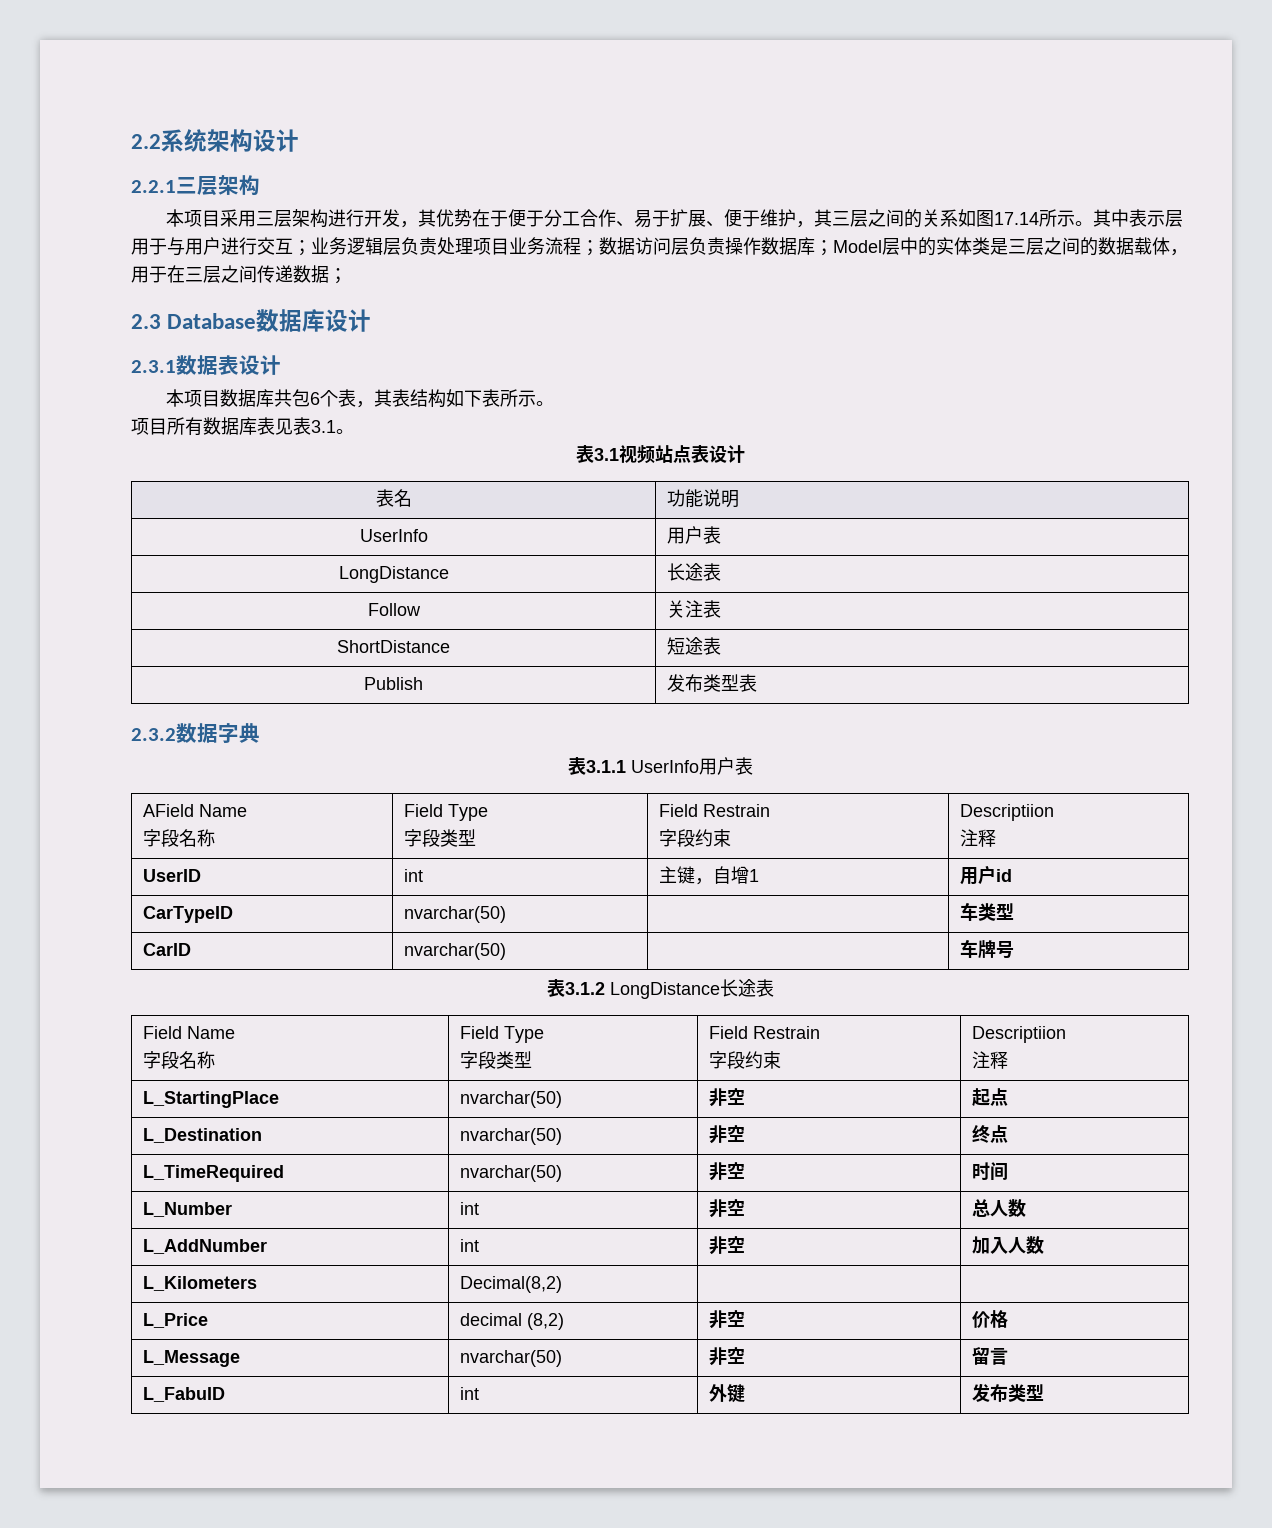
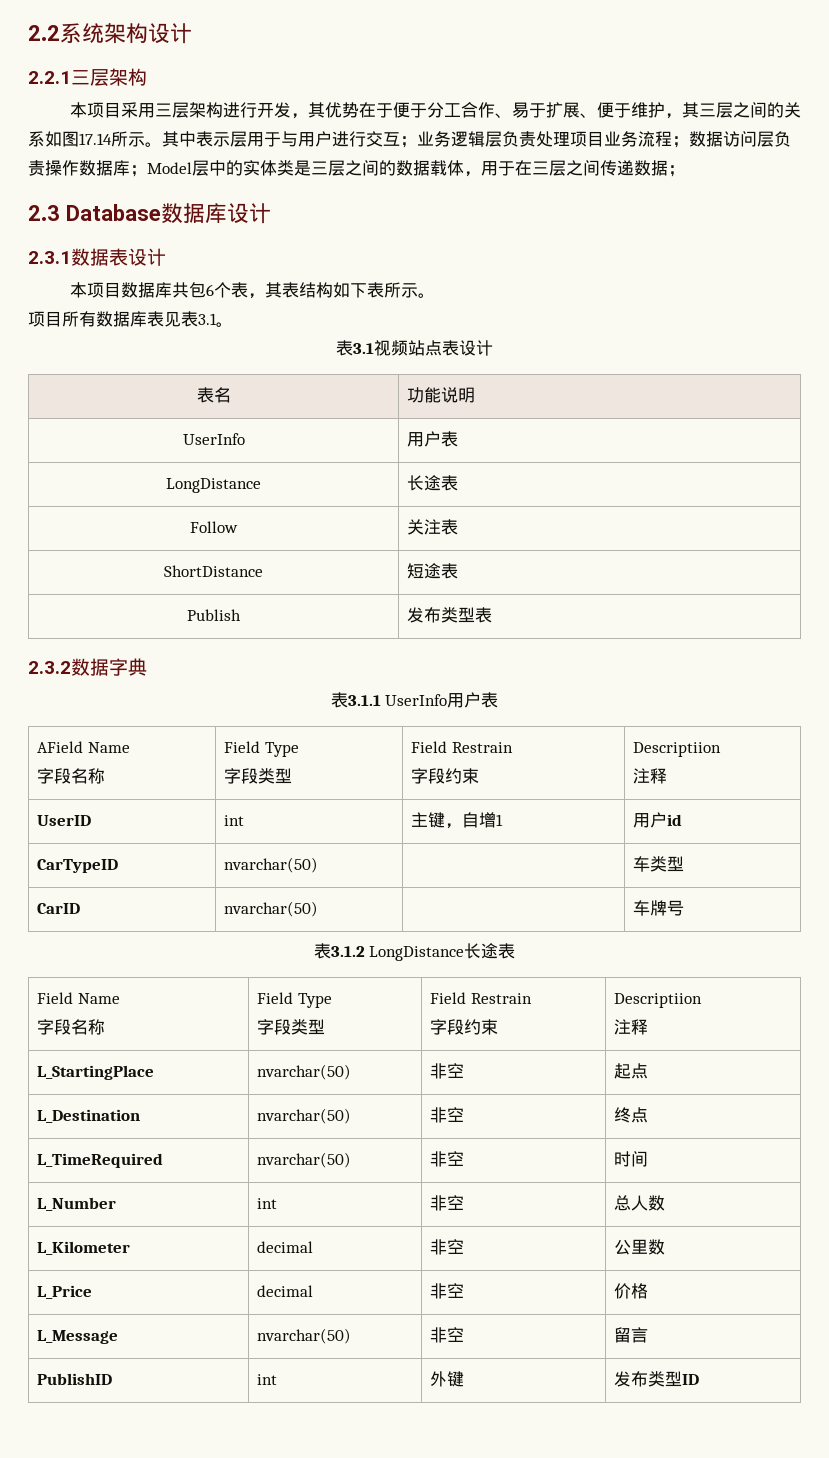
- L_AddNumber | int | 非空 | 加入人数
- L_Kilometers | Decimal(8,2) | |
+ L_Kilometer | decimal | 非空 | 公里数
- L_Price | decimal (8,2) | 非空 | 价格
+ L_Price | decimal | 非空 | 价格
- L_FabuID | int | 外键 | 发布类型
+ PublishID | int | 外键 | 发布类型ID

